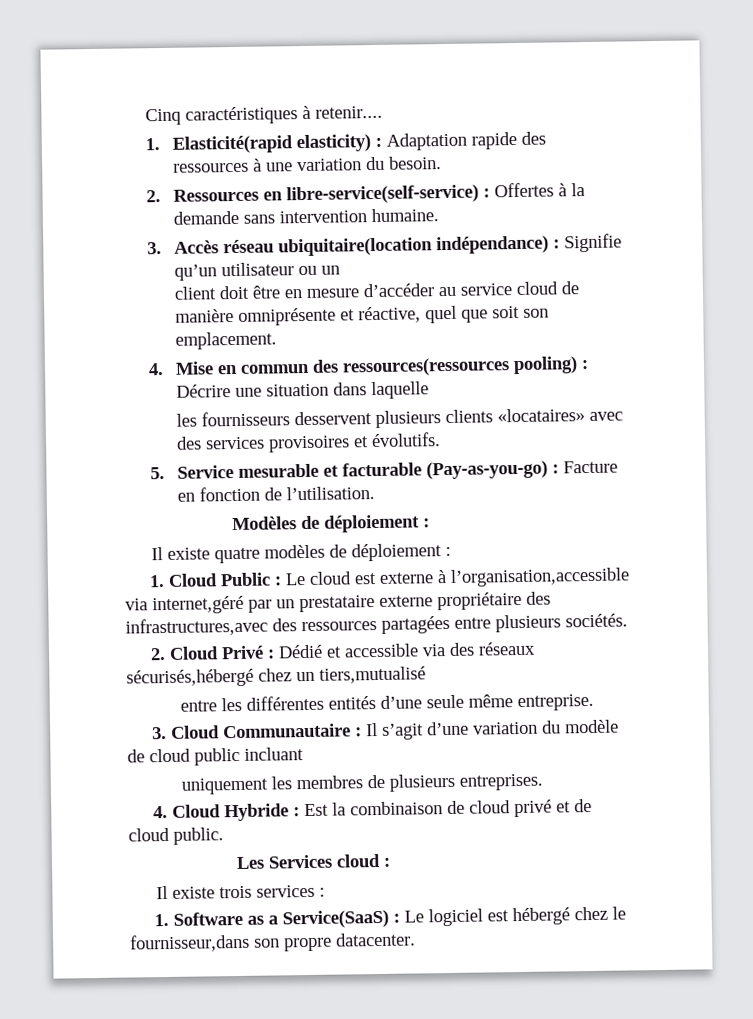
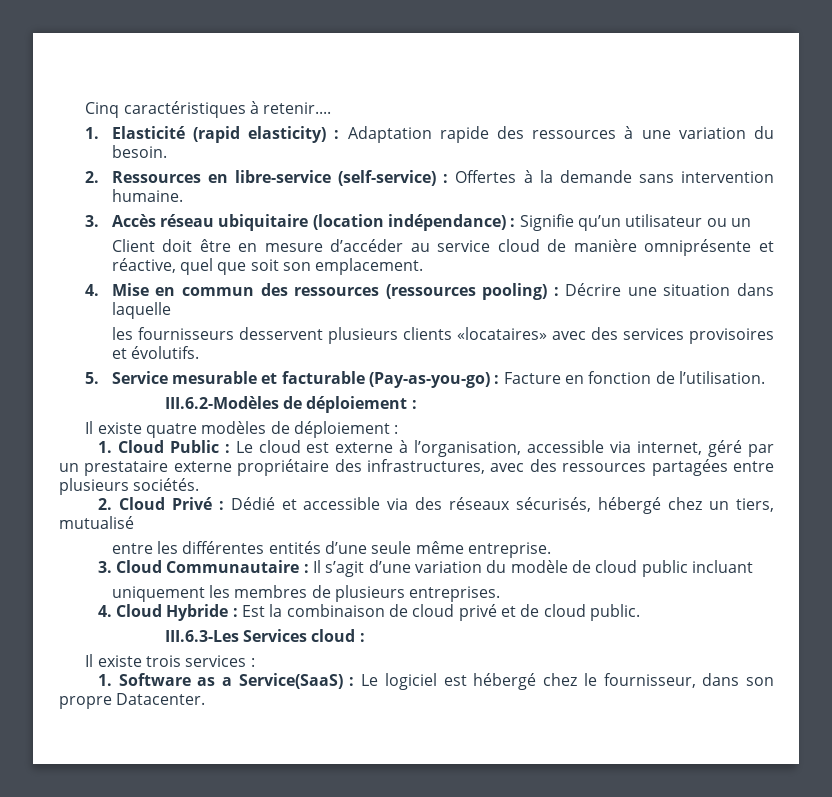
- 1. Elasticité(rapid elasticity) : Adaptation rapide des ressources à une variation du besoin.
+ 1. Elasticité (rapid elasticity) : Adaptation rapide des ressources à une variation du besoin.
- 2. Ressources en libre-service(self-service) : Offertes à la demande sans intervention humaine.
+ 2. Ressources en libre-service (self-service) : Offertes à la demande sans intervention humaine.
- 3. Accès réseau ubiquitaire(location indépendance) : Signifie qu’un utilisateur ou un
+ 3. Accès réseau ubiquitaire (location indépendance) : Signifie qu’un utilisateur ou un
- client doit être en mesure d’accéder au service cloud de manière omniprésente et réactive, quel que soit son emplacement.
+ Client doit être en mesure d’accéder au service cloud de manière omniprésente et réactive, quel que soit son emplacement.
- 4. Mise en commun des ressources(ressources pooling) : Décrire une situation dans laquelle
+ 4. Mise en commun des ressources (ressources pooling) : Décrire une situation dans laquelle
- Modèles de déploiement :
+ III.6.2-Modèles de déploiement :
- 1. Cloud Public : Le cloud est externe à l’organisation,accessible via internet,géré par un prestataire externe propriétaire des infrastructures,avec des ressources partagées entre plusieurs sociétés.
+ 1. Cloud Public : Le cloud est externe à l’organisation, accessible via internet, géré par un prestataire externe propriétaire des infrastructures, avec des ressources partagées entre plusieurs sociétés.
- 2. Cloud Privé : Dédié et accessible via des réseaux sécurisés,hébergé chez un tiers,mutualisé
+ 2. Cloud Privé : Dédié et accessible via des réseaux sécurisés, hébergé chez un tiers, mutualisé
- Les Services cloud :
+ III.6.3-Les Services cloud :
- 1. Software as a Service(SaaS) : Le logiciel est hébergé chez le fournisseur,dans son propre datacenter.
+ 1. Software as a Service(SaaS) : Le logiciel est hébergé chez le fournisseur, dans son propre Datacenter.

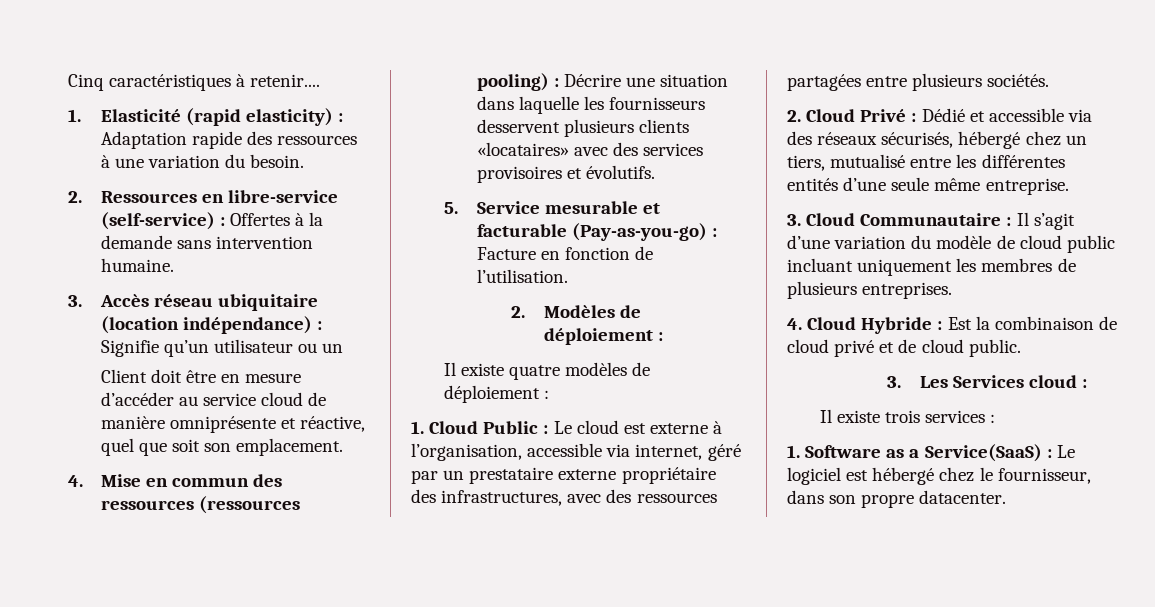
- 4. Mise en commun des ressources (ressources pooling) : Décrire une situation dans laquelle
- les fournisseurs desservent plusieurs clients «locataires» avec des services provisoires et évolutifs.
+ 4. Mise en commun des ressources (ressources pooling) : Décrire une situation dans laquelle les fournisseurs desservent plusieurs clients «locataires» avec des services provisoires et évolutifs.
- III.6.2-Modèles de déploiement :
+ 2. Modèles de déploiement :
- 2. Cloud Privé : Dédié et accessible via des réseaux sécurisés, hébergé chez un tiers, mutualisé
- entre les différentes entités d’une seule même entreprise.
+ 2. Cloud Privé : Dédié et accessible via des réseaux sécurisés, hébergé chez un tiers, mutualisé entre les différentes entités d’une seule même entreprise.
- 3. Cloud Communautaire : Il s’agit d’une variation du modèle de cloud public incluant
- uniquement les membres de plusieurs entreprises.
+ 3. Cloud Communautaire : Il s’agit d’une variation du modèle de cloud public incluant uniquement les membres de plusieurs entreprises.
- III.6.3-Les Services cloud :
+ 3. Les Services cloud :
- 1. Software as a Service(SaaS) : Le logiciel est hébergé chez le fournisseur, dans son propre Datacenter.
+ 1. Software as a Service(SaaS) : Le logiciel est hébergé chez le fournisseur, dans son propre datacenter.

